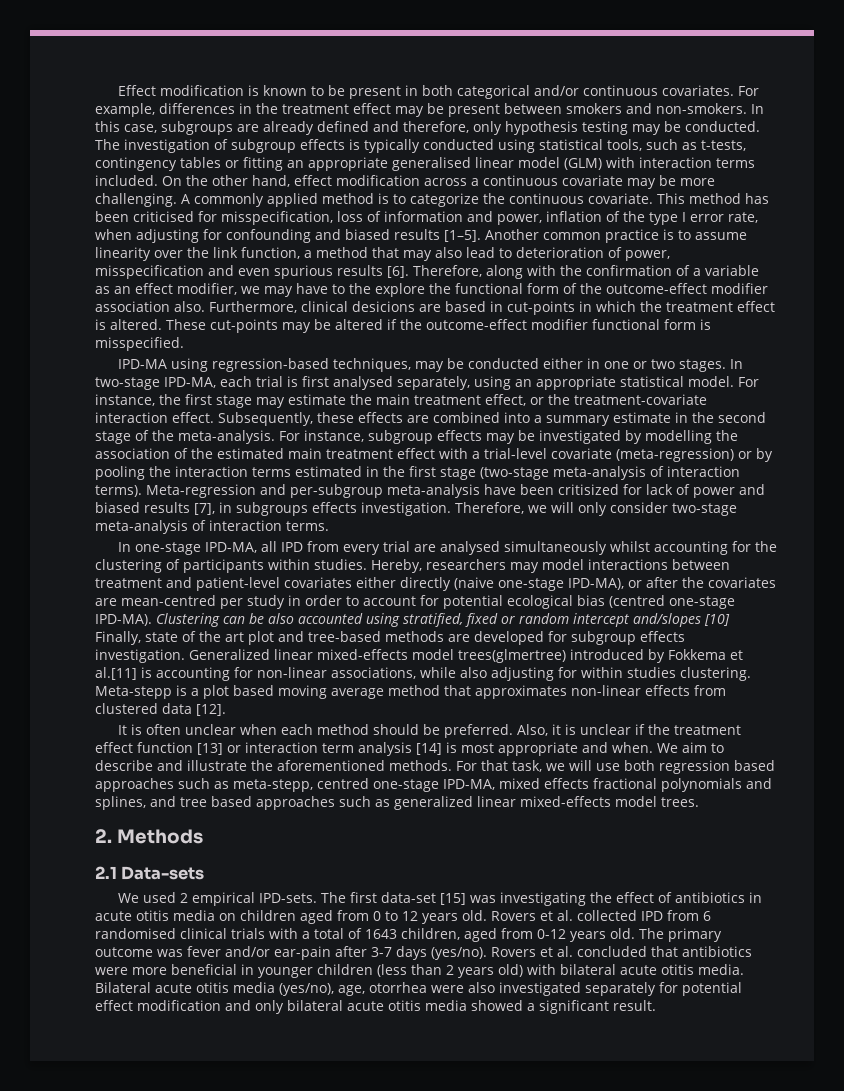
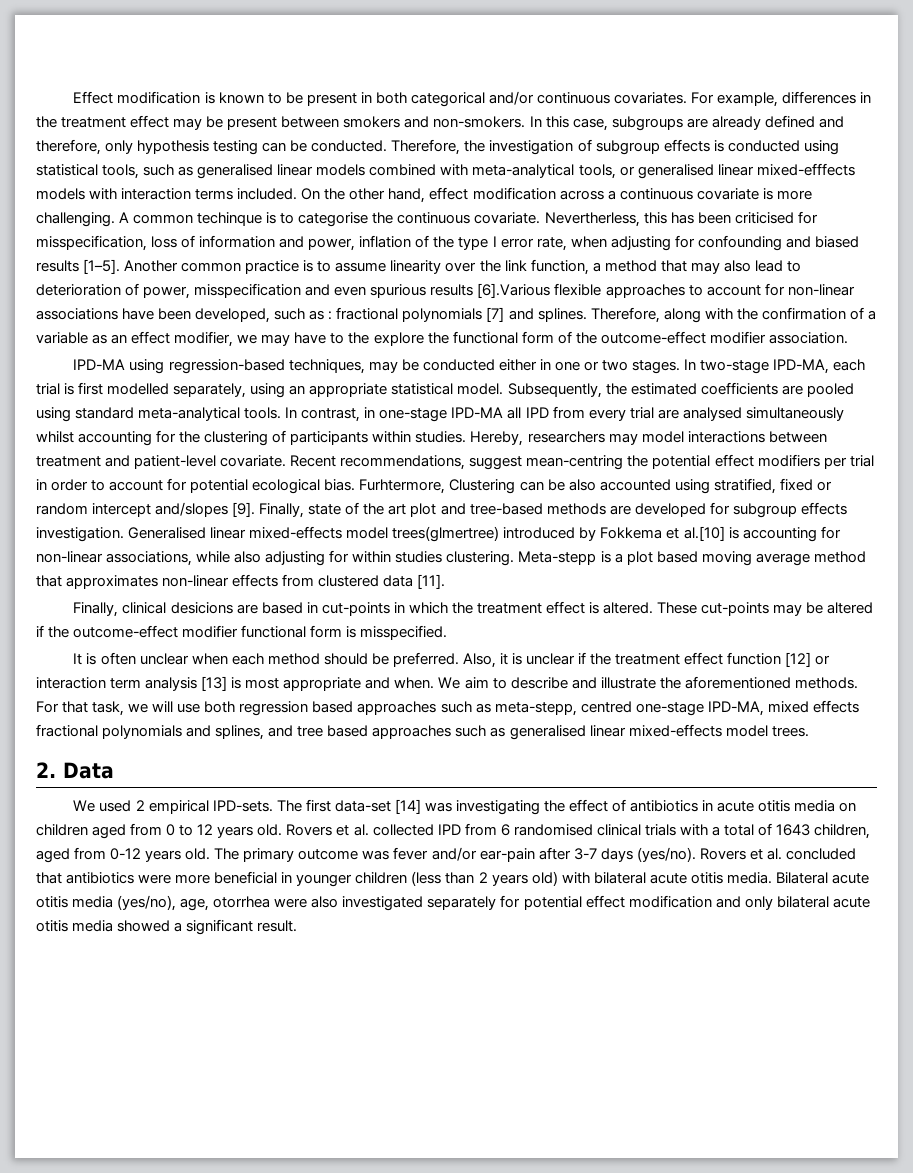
- In this case, subgroups are already defined and therefore, only hypothesis testing may be conducted.
+ In this case, subgroups are already defined and therefore, only hypothesis testing can be conducted.
- The investigation of subgroup effects is typically conducted using statistical tools, such as t-tests, contingency tables or fitting an appropriate generalised linear model (GLM) with interaction terms included.
+ Therefore, the investigation of subgroup effects is conducted using statistical tools, such as generalised linear models combined with meta-analytical tools, or generalised linear mixed-efffects models with interaction terms included.
- On the other hand, effect modification across a continuous covariate may be more challenging.
+ On the other hand, effect modification across a continuous covariate is more challenging.
- A commonly applied method is to categorize the continuous covariate.
+ A common techinque is to categorise the continuous covariate.
- This method has been criticised for misspecification, loss of information and power, inflation of the type I error rate, when adjusting for confounding and biased results [1–5].
+ Nevertherless, this has been criticised for misspecification, loss of information and power, inflation of the type I error rate, when adjusting for confounding and biased results [1–5].
- Another common practice is to assume linearity over the link function, a method that may also lead to deterioration of power, misspecification and even spurious results [6].
+ Another common practice is to assume linearity over the link function, a method that may also lead to deterioration of power, misspecification and even spurious results [6].Various flexible approaches to account for non-linear associations have been developed, such as : fractional polynomials [7] and splines.
- Therefore, along with the confirmation of a variable as an effect modifier, we may have to the explore the functional form of the outcome-effect modifier association also. Furthermore, clinical desicions are based in cut-points in which the treatment effect is altered.
+ Therefore, along with the confirmation of a variable as an effect modifier, we may have to the explore the functional form of the outcome-effect modifier association.
+ IPD-MA using regression-based techniques, may be conducted either in one or two stages. In two-stage IPD-MA, each trial is first modelled separately, using an appropriate statistical model. Subsequently, the estimated coefficients are pooled using standard meta-analytical tools. In contrast, in one-stage IPD-MA all IPD from every trial are analysed simultaneously whilst accounting for the clustering of participants within studies. Hereby, researchers may model interactions between treatment and patient-level covariate. Recent recommendations, suggest mean-centring the potential effect modifiers per trial in order to account for potential ecological bias. Furhtermore, Clustering can be also accounted using stratified, fixed or random intercept and/slopes [9]. Finally, state of the art plot and tree-based methods are developed for subgroup effects investigation. Generalised linear mixed-effects model trees(glmertree) introduced by Fokkema et al.[10] is accounting for non-linear associations, while also adjusting for within studies clustering. Meta-stepp is a plot based moving average method that approximates non-linear effects from clustered data [11].
+ Finally, clinical desicions are based in cut-points in which the treatment effect is altered.
- IPD-MA using regression-based techniques, may be conducted either in one or two stages. In two-stage IPD-MA, each trial is first analysed separately, using an appropriate statistical model. For instance, the first stage may estimate the main treatment effect, or the treatment-covariate interaction effect. Subsequently, these effects are combined into a summary estimate in the second stage of the meta-analysis. For instance, subgroup effects may be investigated by modelling the association of the estimated main treatment effect with a trial-level covariate (meta-regression) or by pooling the interaction terms estimated in the first stage (two-stage meta-analysis of interaction terms). Meta-regression and per-subgroup meta-analysis have been critisized for lack of power and biased results [7], in subgroups effects investigation. Therefore, we will only consider two-stage meta-analysis of interaction terms.
- In one-stage IPD-MA, all IPD from every trial are analysed simultaneously whilst accounting for the clustering of participants within studies. Hereby, researchers may model interactions between treatment and patient-level covariates either directly (naive one-stage IPD-MA), or after the covariates are mean-centred per study in order to account for potential ecological bias (centred one-stage IPD-MA). Clustering can be also accounted using stratified, fixed or random intercept and/slopes [10] Finally, state of the art plot and tree-based methods are developed for subgroup effects investigation. Generalized linear mixed-effects model trees(glmertree) introduced by Fokkema et al.[11] is accounting for non-linear associations, while also adjusting for within studies clustering. Meta-stepp is a plot based moving average method that approximates non-linear effects from clustered data [12].
- Also, it is unclear if the treatment effect function [13] or interaction term analysis [14] is most appropriate and when.
+ Also, it is unclear if the treatment effect function [12] or interaction term analysis [13] is most appropriate and when.
- For that task, we will use both regression based approaches such as meta-stepp, centred one-stage IPD-MA, mixed effects fractional polynomials and splines, and tree based approaches such as generalized linear mixed-effects model trees.
+ For that task, we will use both regression based approaches such as meta-stepp, centred one-stage IPD-MA, mixed effects fractional polynomials and splines, and tree based approaches such as generalised linear mixed-effects model trees.
- 2. Methods
- 2.1 Data-sets
+ 2. Data
- The first data-set [15] was investigating the effect of antibiotics in acute otitis media on children aged from 0 to 12 years old.
+ The first data-set [14] was investigating the effect of antibiotics in acute otitis media on children aged from 0 to 12 years old.

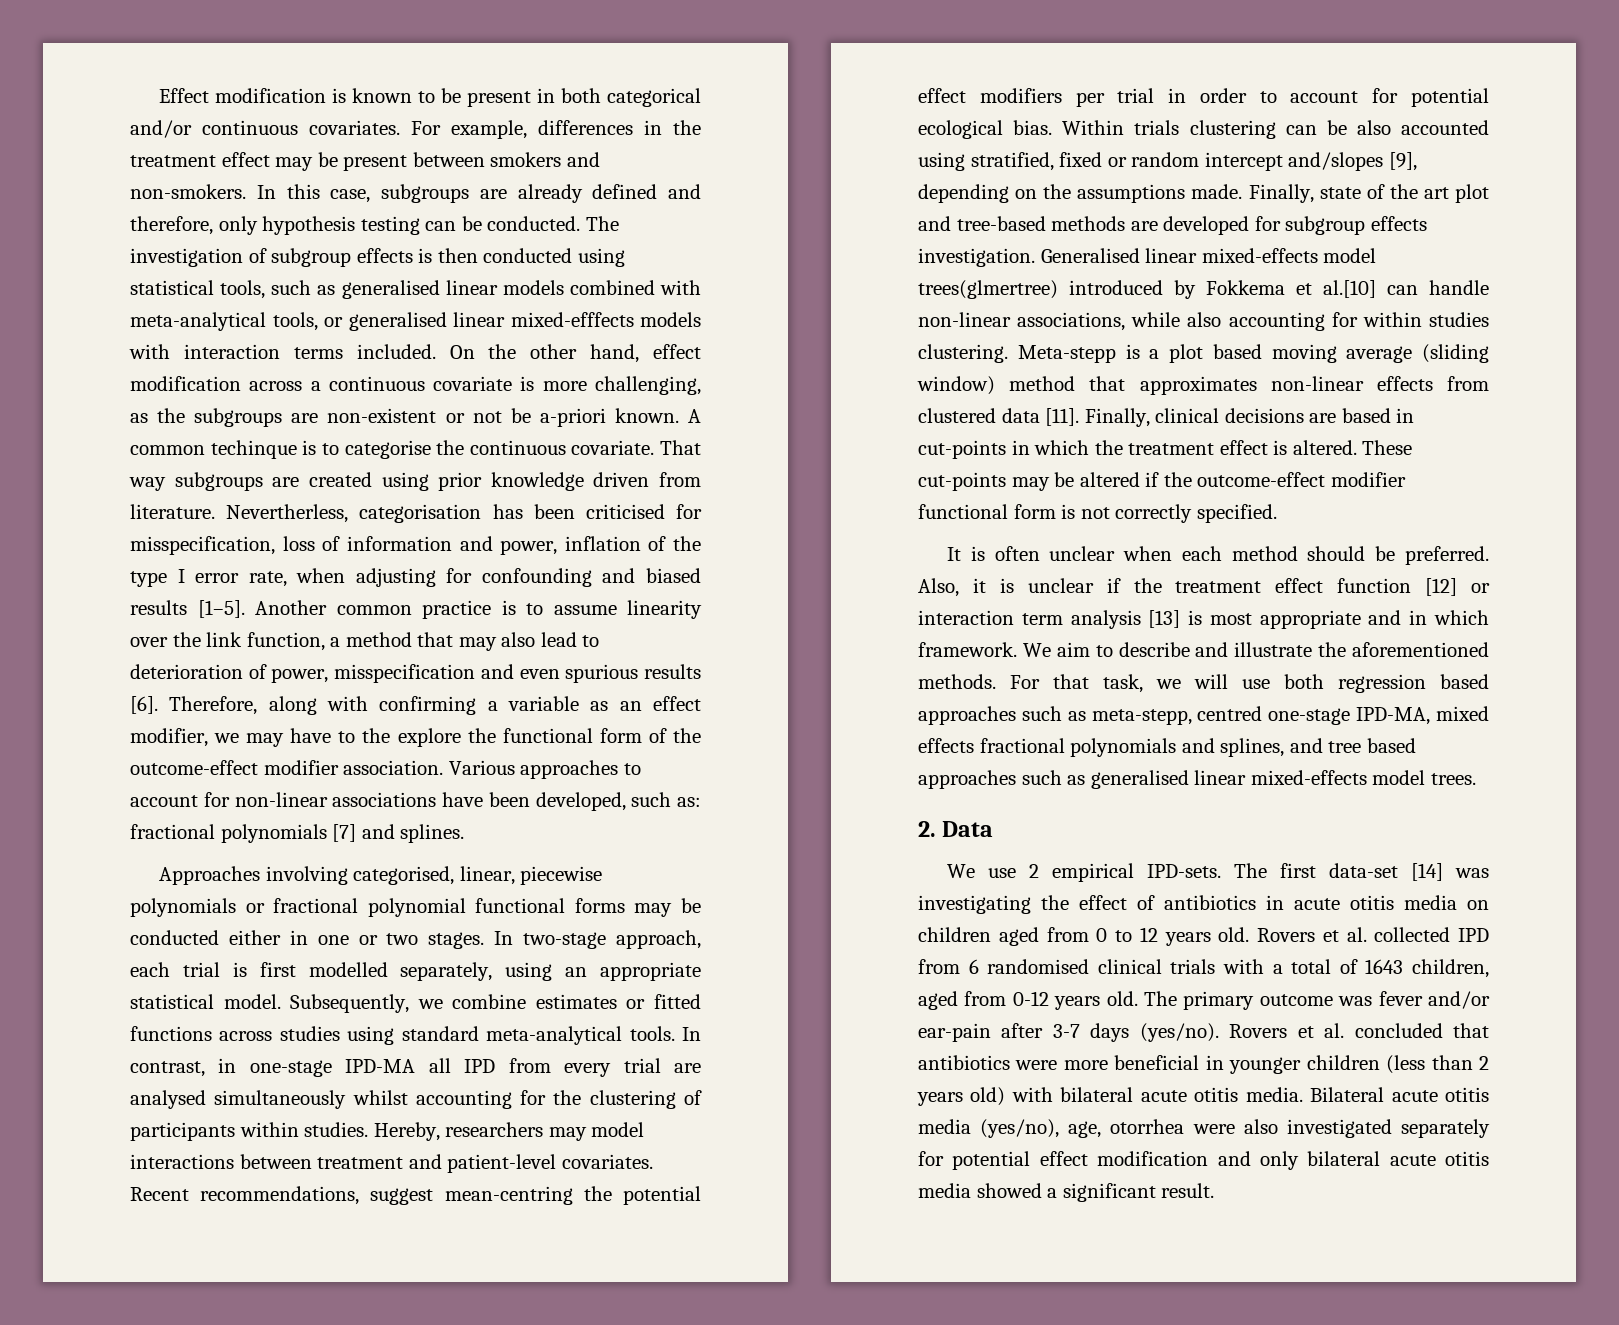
- Therefore, the investigation of subgroup effects is conducted using statistical tools, such as generalised linear models combined with meta-analytical tools, or generalised linear mixed-efffects models with interaction terms included.
+ The investigation of subgroup effects is then conducted using statistical tools, such as generalised linear models combined with meta-analytical tools, or generalised linear mixed-efffects models with interaction terms included.
- On the other hand, effect modification across a continuous covariate is more challenging.
+ On the other hand, effect modification across a continuous covariate is more challenging, as the subgroups are non-existent or not be a-priori known.
- Nevertherless, this has been criticised for misspecification, loss of information and power, inflation of the type I error rate, when adjusting for confounding and biased results [1–5].
+ That way subgroups are created using prior knowledge driven from literature. Nevertherless, categorisation has been criticised for misspecification, loss of information and power, inflation of the type I error rate, when adjusting for confounding and biased results [1–5].
- Another common practice is to assume linearity over the link function, a method that may also lead to deterioration of power, misspecification and even spurious results [6].Various flexible approaches to account for non-linear associations have been developed, such as : fractional polynomials [7] and splines. Therefore, along with the confirmation of a variable as an effect modifier, we may have to the explore the functional form of the outcome-effect modifier association.
- IPD-MA using regression-based techniques, may be conducted either in one or two stages.
+ Another common practice is to assume linearity over the link function, a method that may also lead to deterioration of power, misspecification and even spurious results [6]. Therefore, along with confirming a variable as an effect modifier, we may have to the explore the functional form of the outcome-effect modifier association. Various approaches to account for non-linear associations have been developed, such as: fractional polynomials [7] and splines.
+ Approaches involving categorised, linear, piecewise polynomials or fractional polynomial functional forms may be conducted either in one or two stages.
- In two-stage IPD-MA, each trial is first modelled separately, using an appropriate statistical model.
+ In two-stage approach, each trial is first modelled separately, using an appropriate statistical model.
- Subsequently, the estimated coefficients are pooled using standard meta-analytical tools.
+ Subsequently, we combine estimates or fitted functions across studies using standard meta-analytical tools.
- Hereby, researchers may model interactions between treatment and patient-level covariate.
+ Hereby, researchers may model interactions between treatment and patient-level covariates.
- Furhtermore, Clustering can be also accounted using stratified, fixed or random intercept and/slopes [9].
+ Within trials clustering can be also accounted using stratified, fixed or random intercept and/slopes [9], depending on the assumptions made.
- Generalised linear mixed-effects model trees(glmertree) introduced by Fokkema et al.[10] is accounting for non-linear associations, while also adjusting for within studies clustering.
+ Generalised linear mixed-effects model trees(glmertree) introduced by Fokkema et al.[10] can handle non-linear associations, while also accounting for within studies clustering.
- Meta-stepp is a plot based moving average method that approximates non-linear effects from clustered data [11].
- Finally, clinical desicions are based in cut-points in which the treatment effect is altered.
+ Meta-stepp is a plot based moving average (sliding window) method that approximates non-linear effects from clustered data [11]. Finally, clinical decisions are based in cut-points in which the treatment effect is altered.
- These cut-points may be altered if the outcome-effect modifier functional form is misspecified.
+ These cut-points may be altered if the outcome-effect modifier functional form is not correctly specified.
- Also, it is unclear if the treatment effect function [12] or interaction term analysis [13] is most appropriate and when.
+ Also, it is unclear if the treatment effect function [12] or interaction term analysis [13] is most appropriate and in which framework.
- We used 2 empirical IPD-sets.
+ We use 2 empirical IPD-sets.

